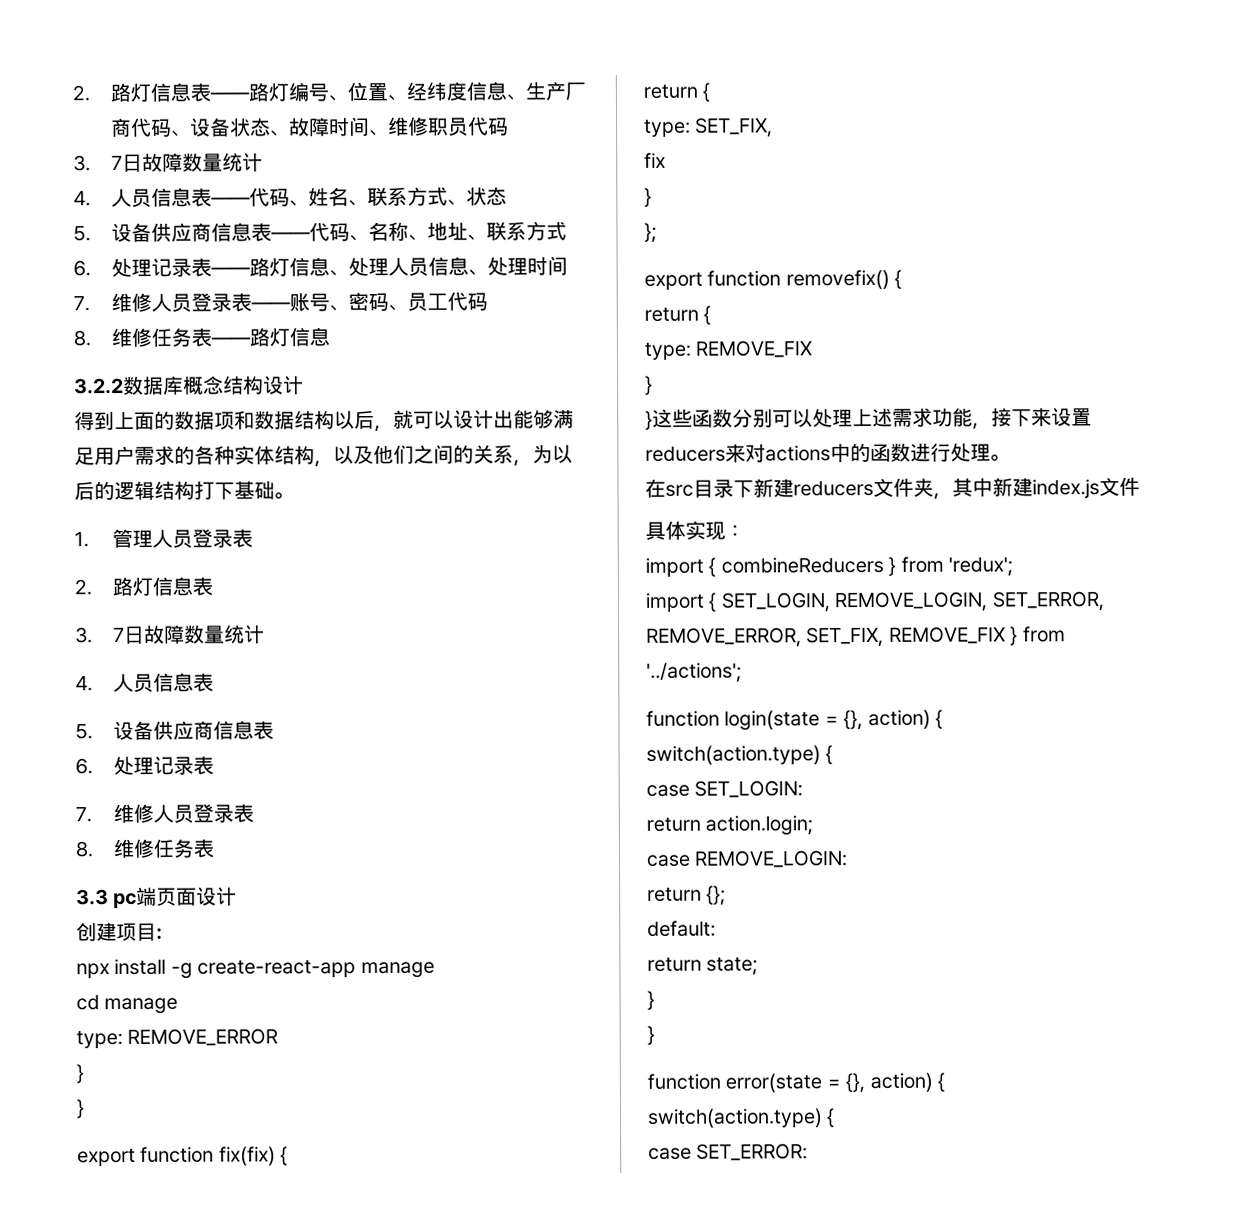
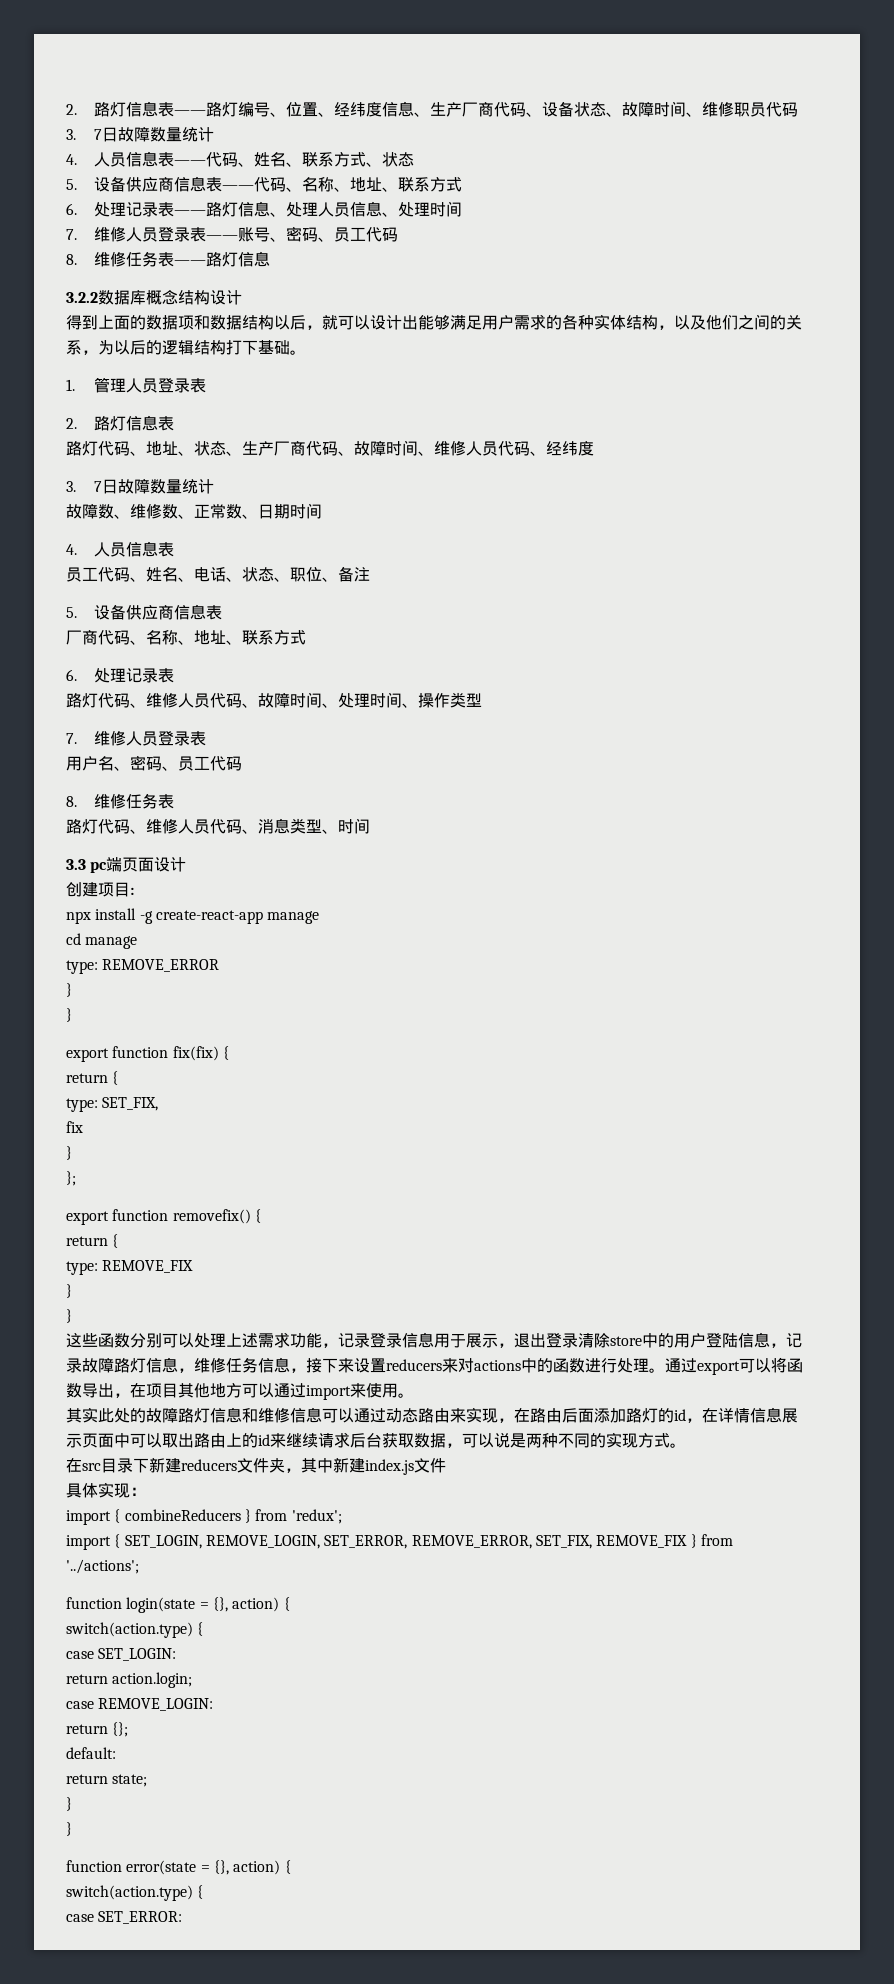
  1.管理人员登录表
  2.路灯信息表
+ 路灯代码、地址、状态、生产厂商代码、故障时间、维修人员代码、经纬度
  3. 7日故障数量统计
+ 故障数、维修数、正常数、日期时间
  4.人员信息表
+ 员工代码、姓名、电话、状态、职位、备注
  5.设备供应商信息表
+ 厂商代码、名称、地址、联系方式
  6.处理记录表
+ 路灯代码、维修人员代码、故障时间、处理时间、操作类型
  7.维修人员登录表
+ 用户名、密码、员工代码
  8.维修任务表
+ 路灯代码、维修人员代码、消息类型、时间
  type: REMOVE_FIX
  }
- }这些函数分别可以处理上述需求功能，接下来设置reducers来对actions中的函数进行处理。
+ }
+ 这些函数分别可以处理上述需求功能，记录登录信息用于展示，退出登录清除store中的用户登陆信息，记录故障路灯信息，维修任务信息，接下来设置reducers来对actions中的函数进行处理。通过export可以将函数导出，在项目其他地方可以通过import来使用。
+ 其实此处的故障路灯信息和维修信息可以通过动态路由来实现，在路由后面添加路灯的id，在详情信息展示页面中可以取出路由上的id来继续请求后台获取数据，可以说是两种不同的实现方式。

